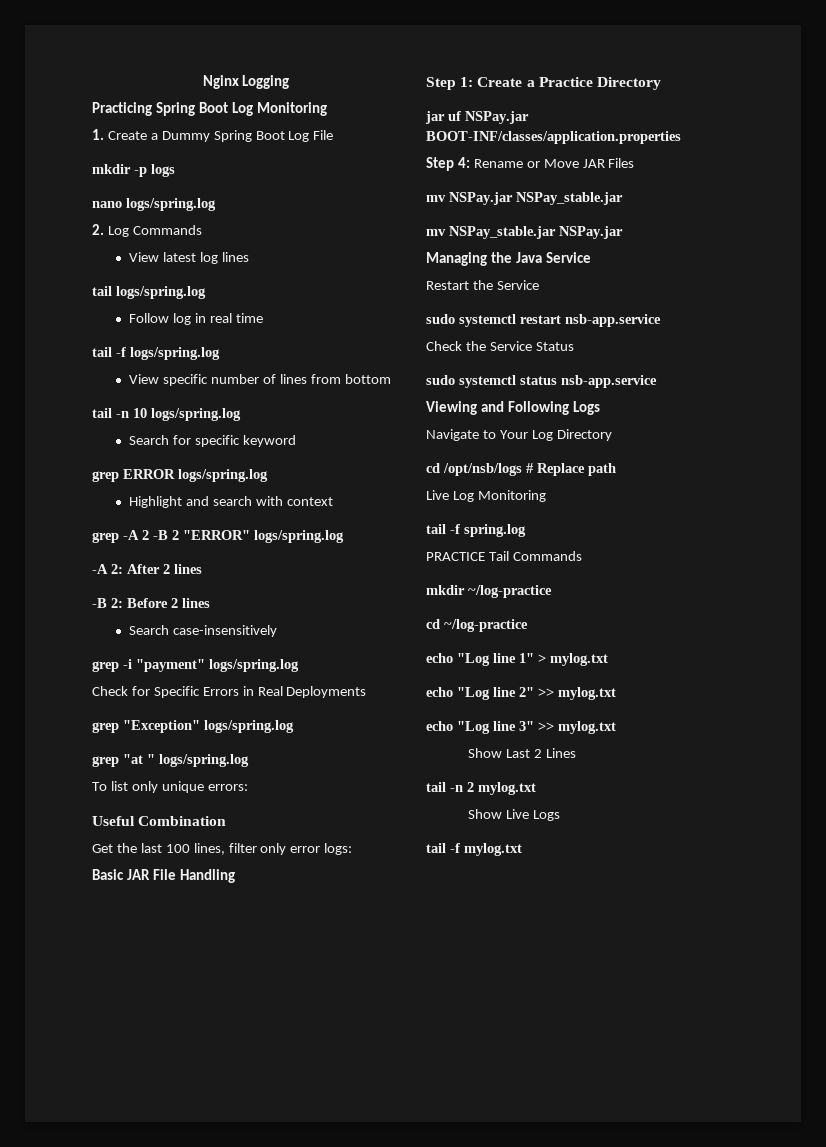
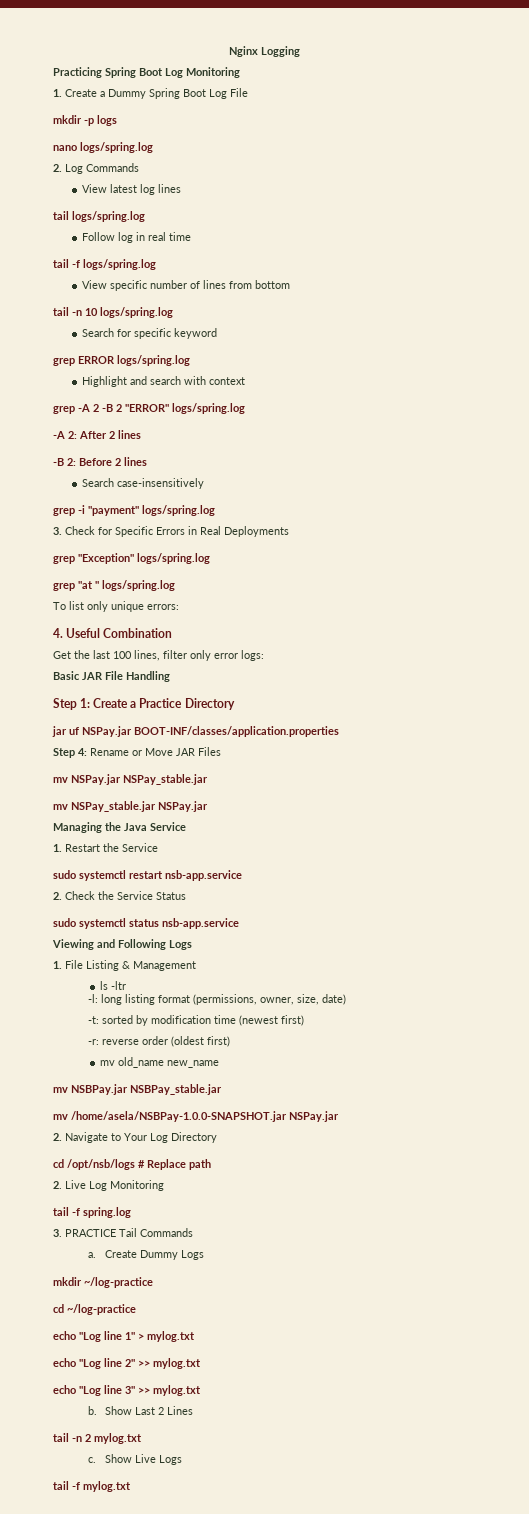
- Check for Specific Errors in Real Deployments
+ 3. Check for Specific Errors in Real Deployments
- Useful Combination
+ 4. Useful Combination
- Restart the Service
+ 1. Restart the Service
- Check the Service Status
+ 2. Check the Service Status
- Navigate to Your Log Directory
+ 1. File Listing & Management
+ ls -ltr
+ -l: long listing format (permissions, owner, size, date)
+ -t: sorted by modification time (newest first)
+ -r: reverse order (oldest first)
+ mv old_name new_name
+ mv NSBPay.jar NSBPay_stable.jar
+ mv /home/asela/NSBPay-1.0.0-SNAPSHOT.jar NSPay.jar
+ 2. Navigate to Your Log Directory
- Live Log Monitoring
+ 2. Live Log Monitoring
- PRACTICE Tail Commands
+ 3. PRACTICE Tail Commands
+ a. Create Dummy Logs
+ b.
+ c.

